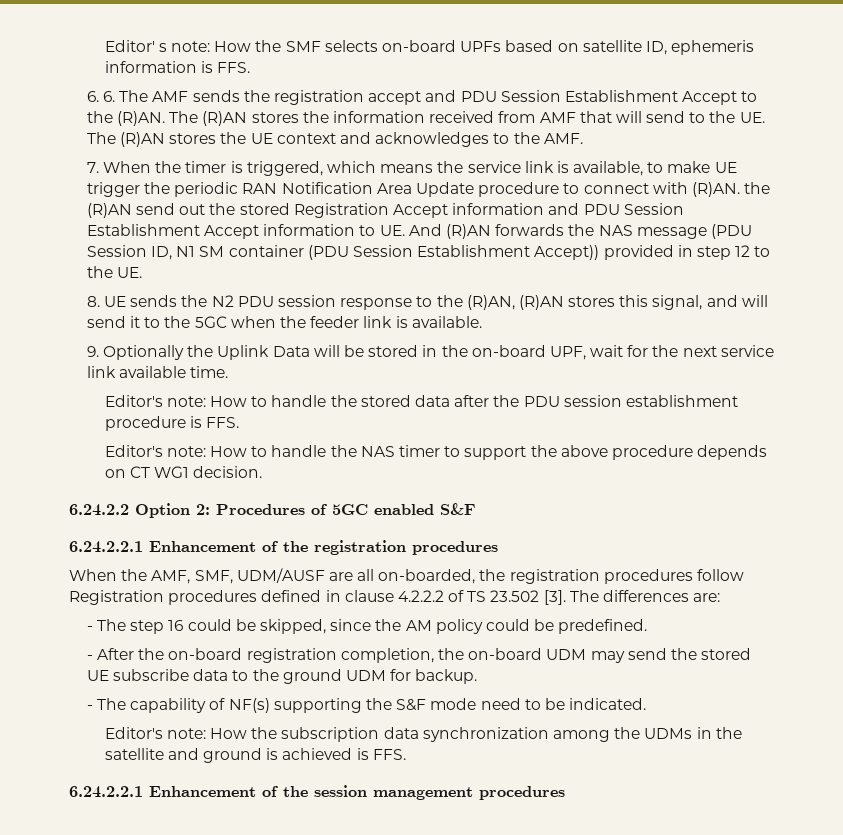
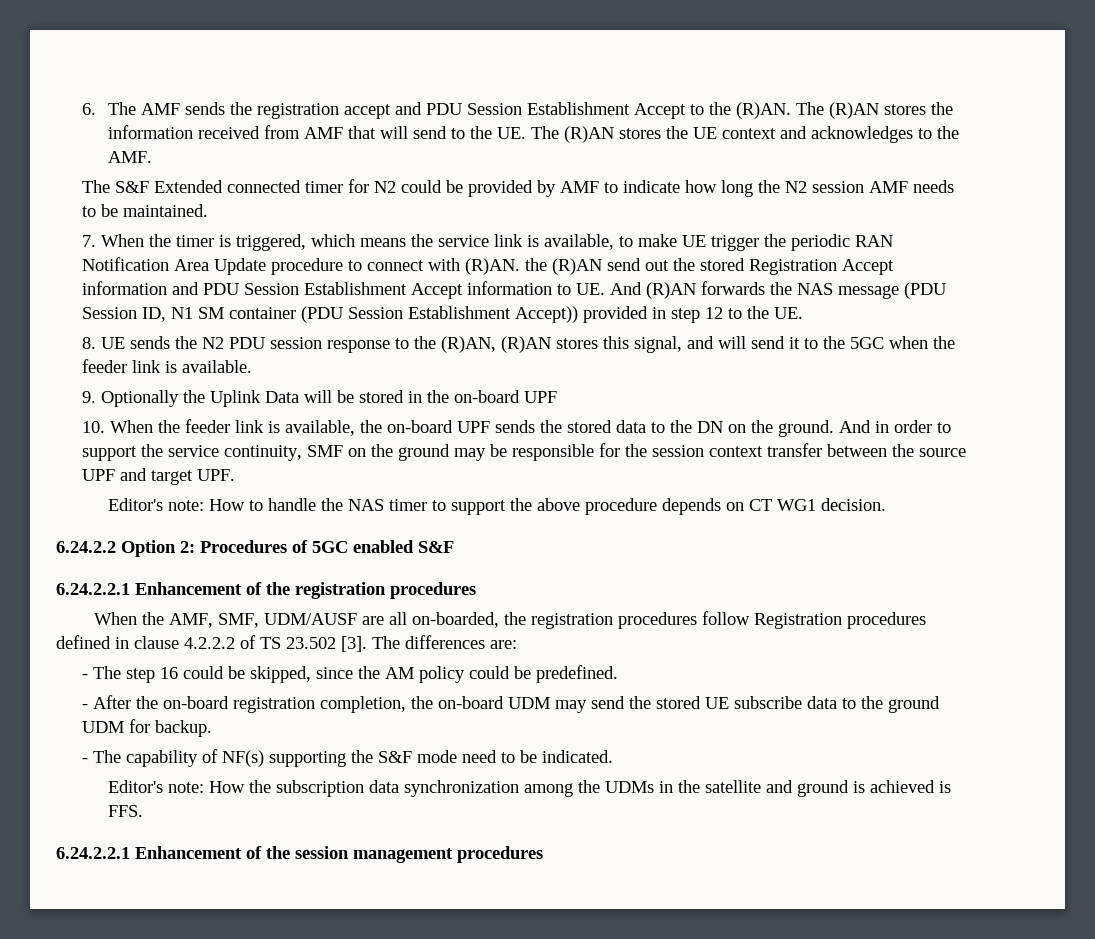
- Editor' s note: How the SMF selects on-board UPFs based on satellite ID, ephemeris information is FFS.
- 6. 6. The AMF sends the registration accept and PDU Session Establishment Accept to the (R)AN.
+ 6. The AMF sends the registration accept and PDU Session Establishment Accept to the (R)AN.
+ The S&F Extended connected timer for N2 could be provided by AMF to indicate how long the N2 session AMF needs to be maintained.
- 9. Optionally the Uplink Data will be stored in the on-board UPF, wait for the next service link available time.
- Editor's note: How to handle the stored data after the PDU session establishment procedure is FFS.
+ 9. Optionally the Uplink Data will be stored in the on-board UPF
+ 10. When the feeder link is available, the on-board UPF sends the stored data to the DN on the ground. And in order to support the service continuity, SMF on the ground may be responsible for the session context transfer between the source UPF and target UPF.

